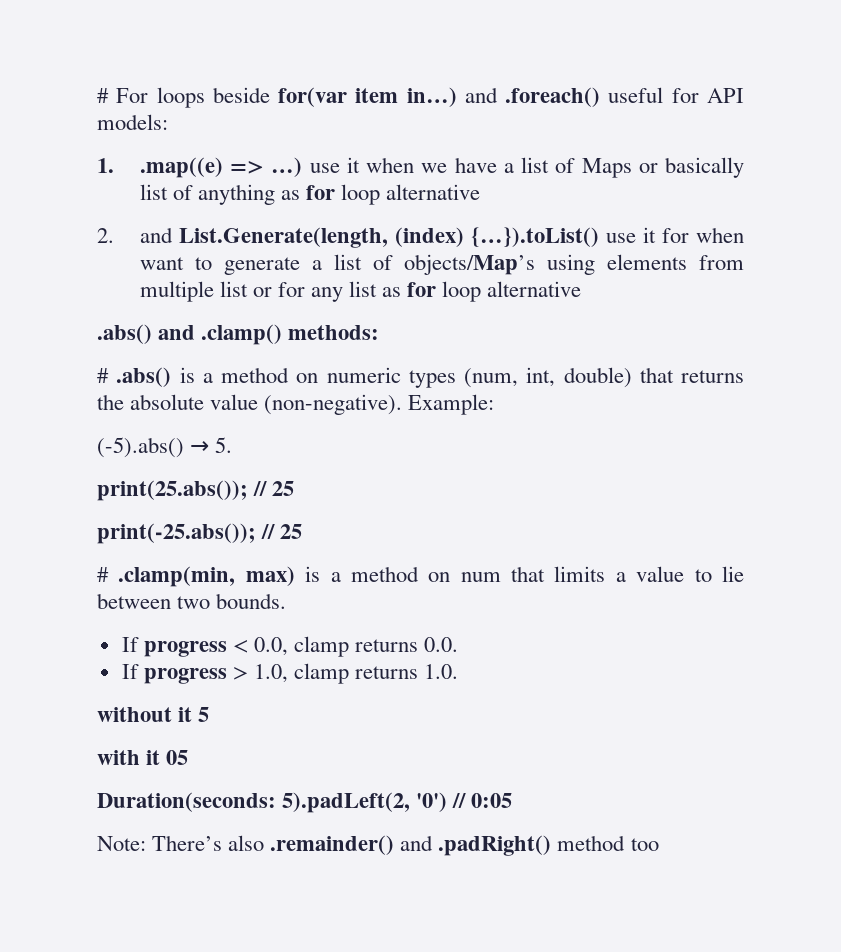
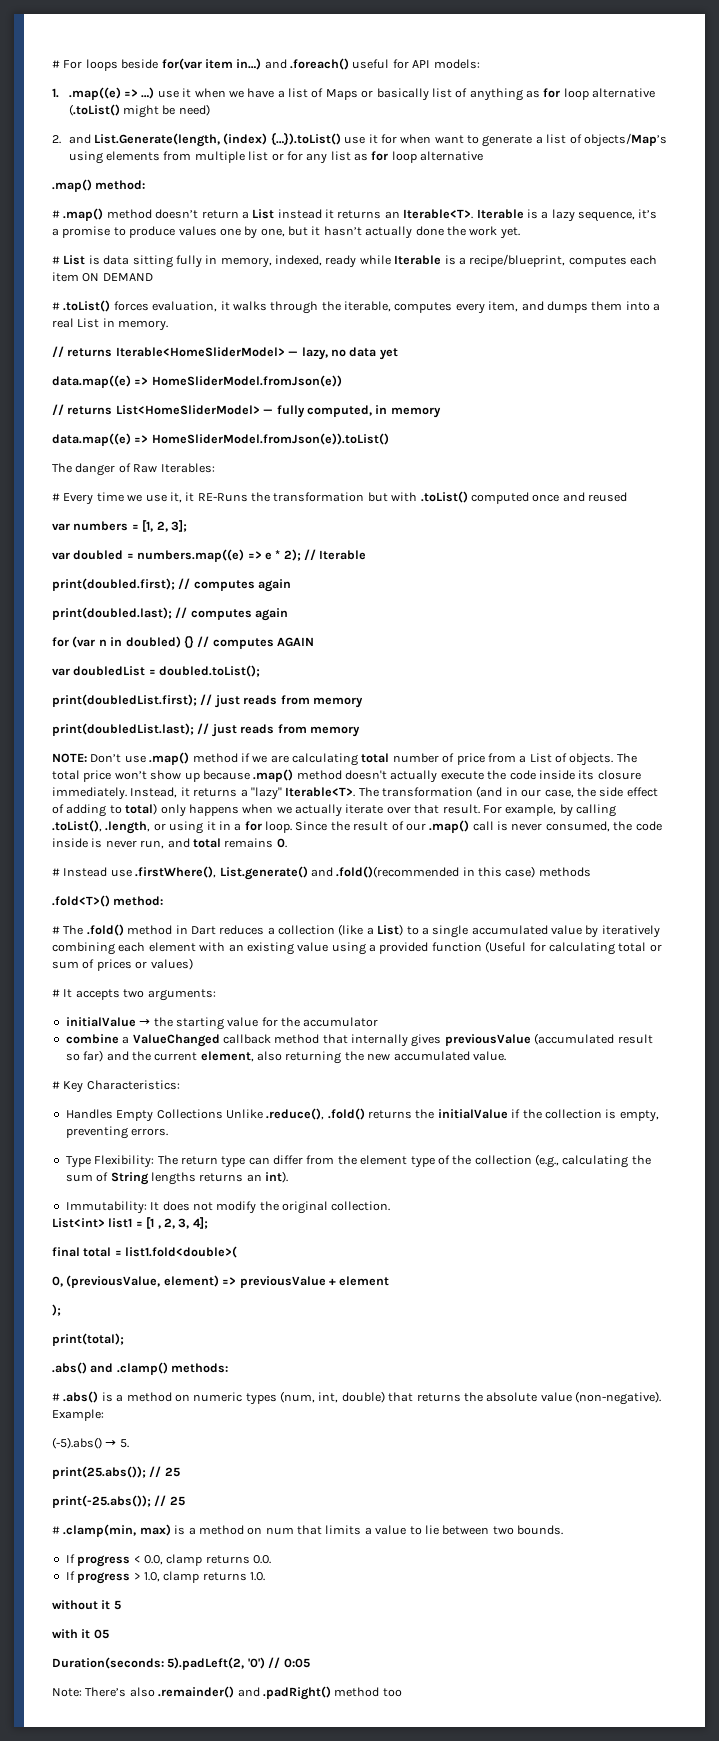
- 1. .map((e) => …) use it when we have a list of Maps or basically list of anything as for loop alternative
+ 1. .map((e) => …) use it when we have a list of Maps or basically list of anything as for loop alternative (.toList() might be need)
+ .map() method:
+ # .map() method doesn’t return a List instead it returns an Iterable<T>. Iterable is a lazy sequence, it’s a promise to produce values one by one, but it hasn’t actually done the work yet.
+ # List is data sitting fully in memory, indexed, ready while Iterable is a recipe/blueprint, computes each item ON DEMAND
+ # .toList() forces evaluation, it walks through the iterable, computes every item, and dumps them into a real List in memory.
+ // returns Iterable<HomeSliderModel> — lazy, no data yet
+ data.map((e) => HomeSliderModel.fromJson(e))
+ // returns List<HomeSliderModel> — fully computed, in memory
+ data.map((e) => HomeSliderModel.fromJson(e)).toList()
+ The danger of Raw Iterables:
+ # Every time we use it, it RE-Runs the transformation but with .toList() computed once and reused
+ var numbers = [1, 2, 3];
+ var doubled = numbers.map((e) => e * 2); // Iterable
+ print(doubled.first); // computes again
+ print(doubled.last); // computes again
+ for (var n in doubled) {} // computes AGAIN
+ var doubledList = doubled.toList();
+ print(doubledList.first); // just reads from memory
+ print(doubledList.last); // just reads from memory
+ NOTE: Don’t use .map() method if we are calculating total number of price from a List of objects. The total price won’t show up because .map() method doesn't actually execute the code inside its closure immediately. Instead, it returns a "lazy" Iterable<T>. The transformation (and in our case, the side effect of adding to total) only happens when we actually iterate over that result. For example, by calling .toList(), .length, or using it in a for loop. Since the result of our .map() call is never consumed, the code inside is never run, and total remains 0.
+ # Instead use .firstWhere(), List.generate() and .fold()(recommended in this case) methods
+ .fold<T>() method:
+ # The .fold() method in Dart reduces a collection (like a List) to a single accumulated value by iteratively combining each element with an existing value using a provided function (Useful for calculating total or sum of prices or values)
+ # It accepts two arguments:
+ initialValue → the starting value for the accumulator
+ combine a ValueChanged callback method that internally gives previousValue (accumulated result so far) and the current element, also returning the new accumulated value.
+ # Key Characteristics:
+ Handles Empty Collections Unlike .reduce(), .fold() returns the initialValue if the collection is empty, preventing errors.
+ Type Flexibility: The return type can differ from the element type of the collection (e.g., calculating the sum of String lengths returns an int).
+ Immutability: It does not modify the original collection.
+ List<int> list1 = [1 , 2, 3, 4];
+ final total = list1.fold<double>(
+ 0, (previousValue, element) => previousValue + element
+ );
+ print(total);

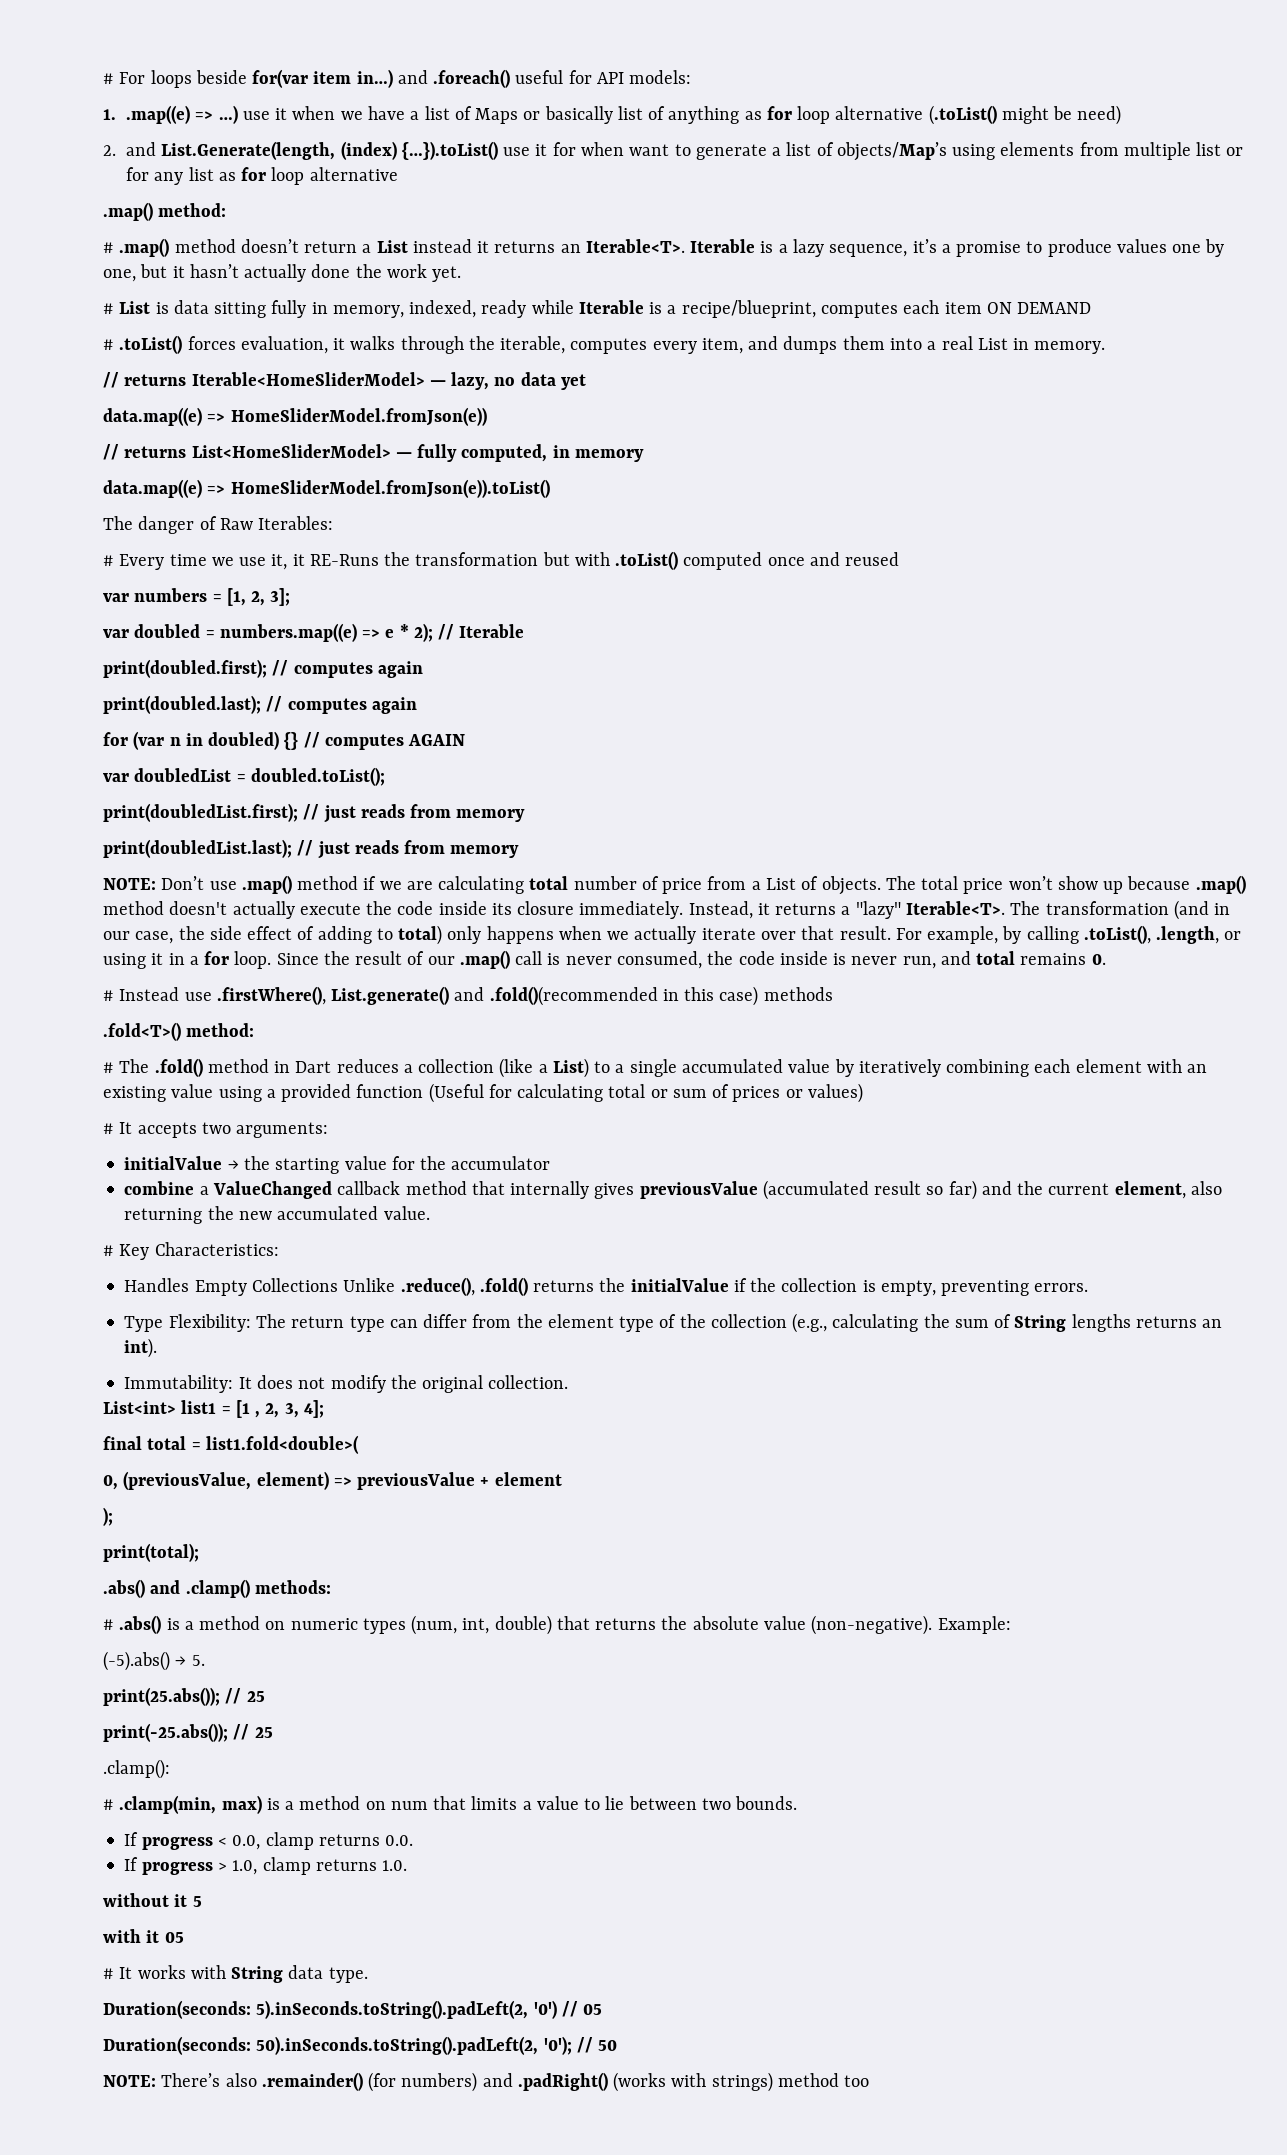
+ .clamp():
- Duration(seconds: 5).padLeft(2, '0') // 0:05
- Note: There’s also .remainder() and .padRight() method too
+ # It works with String data type.
+ Duration(seconds: 5).inSeconds.toString().padLeft(2, '0') // 05
+ Duration(seconds: 50).inSeconds.toString().padLeft(2, '0'); // 50
+ NOTE: There’s also .remainder() (for numbers) and .padRight() (works with strings) method too

